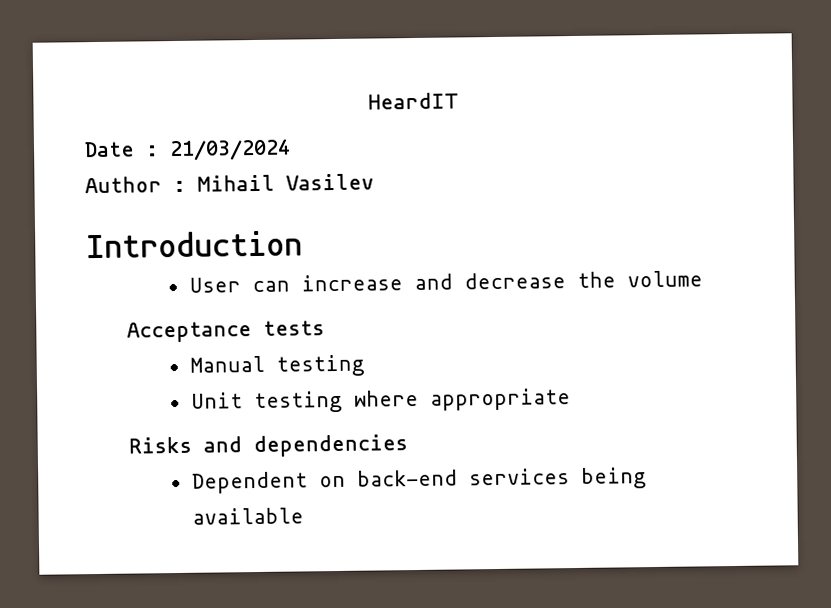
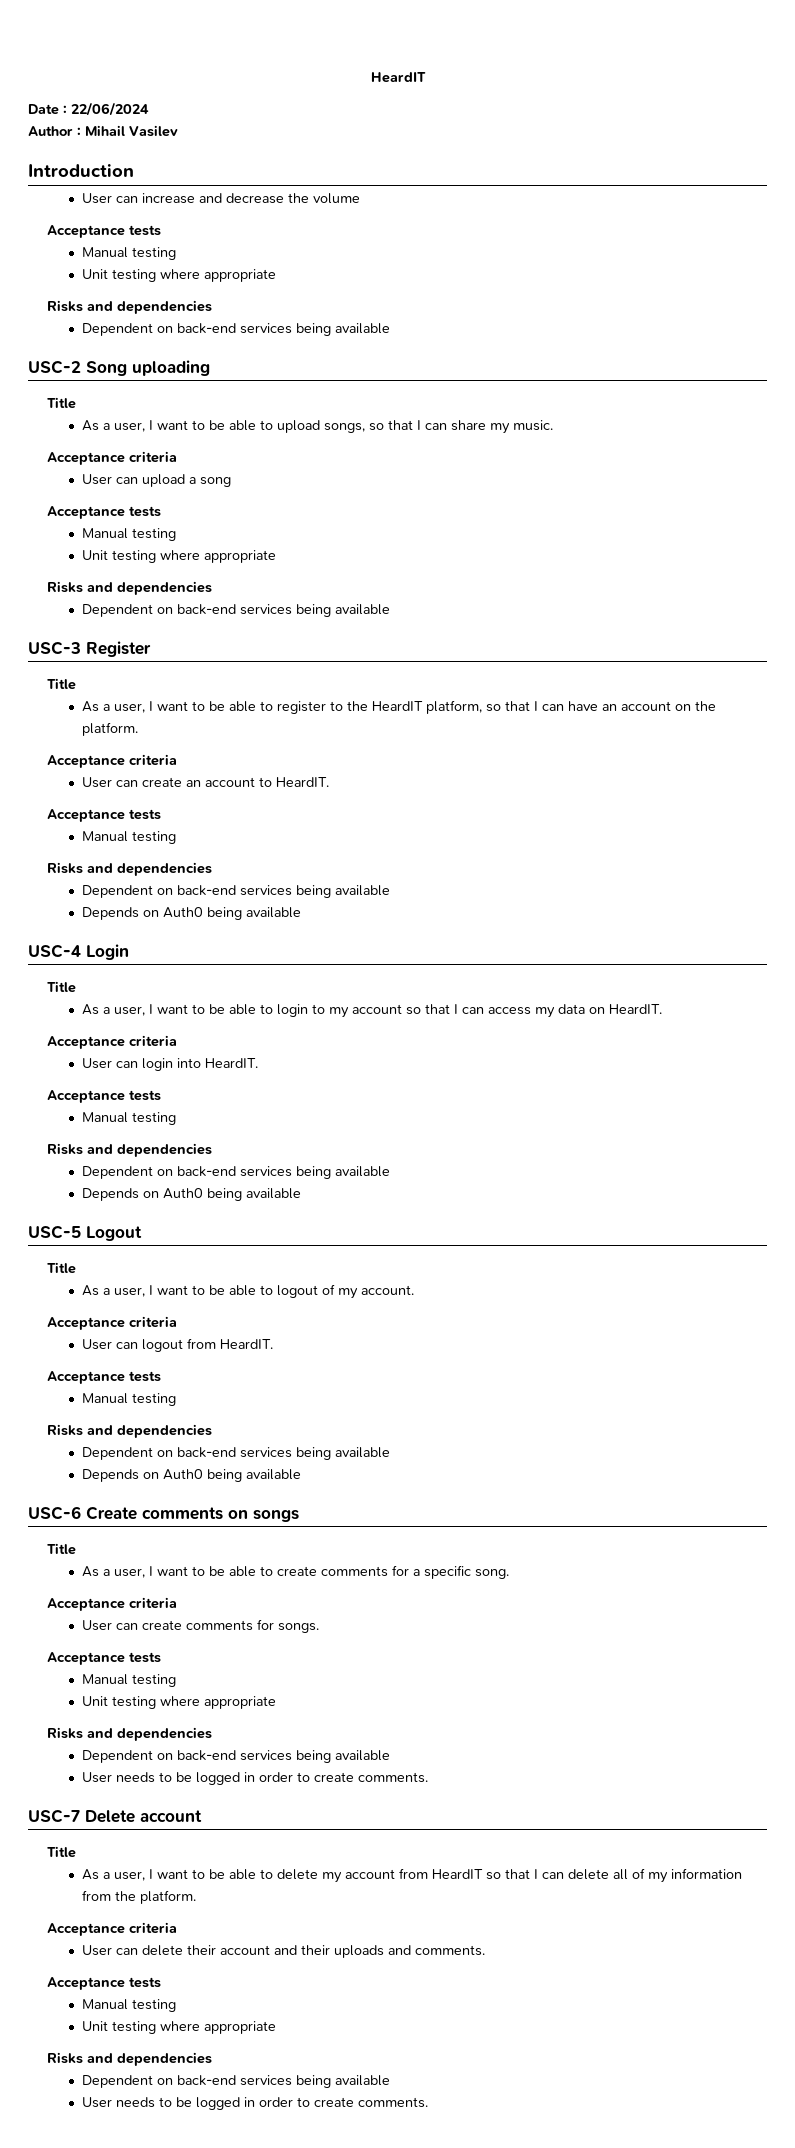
- Date : 21/03/2024
+ Date : 22/06/2024
+ USC-2 Song uploading
+ Title
+ As a user, I want to be able to upload songs, so that I can share my music.
+ Acceptance criteria
+ User can upload a song
+ Acceptance tests
+ Manual testing
+ Unit testing where appropriate
+ Risks and dependencies
+ Dependent on back-end services being available
+ USC-3 Register
+ Title
+ As a user, I want to be able to register to the HeardIT platform, so that I can have an account on the platform.
+ Acceptance criteria
+ User can create an account to HeardIT.
+ Acceptance tests
+ Manual testing
+ Risks and dependencies
+ Dependent on back-end services being available
+ Depends on Auth0 being available
+ USC-4 Login
+ Title
+ As a user, I want to be able to login to my account so that I can access my data on HeardIT.
+ Acceptance criteria
+ User can login into HeardIT.
+ Acceptance tests
+ Manual testing
+ Risks and dependencies
+ Dependent on back-end services being available
+ Depends on Auth0 being available
+ USC-5 Logout
+ Title
+ As a user, I want to be able to logout of my account.
+ Acceptance criteria
+ User can logout from HeardIT.
+ Acceptance tests
+ Manual testing
+ Risks and dependencies
+ Dependent on back-end services being available
+ Depends on Auth0 being available
+ USC-6 Create comments on songs
+ Title
+ As a user, I want to be able to create comments for a specific song.
+ Acceptance criteria
+ User can create comments for songs.
+ Acceptance tests
+ Manual testing
+ Unit testing where appropriate
+ Risks and dependencies
+ Dependent on back-end services being available
+ User needs to be logged in order to create comments.
+ USC-7 Delete account
+ Title
+ As a user, I want to be able to delete my account from HeardIT so that I can delete all of my information from the platform.
+ Acceptance criteria
+ User can delete their account and their uploads and comments.
+ Acceptance tests
+ Manual testing
+ Unit testing where appropriate
+ Risks and dependencies
+ Dependent on back-end services being available
+ User needs to be logged in order to create comments.

